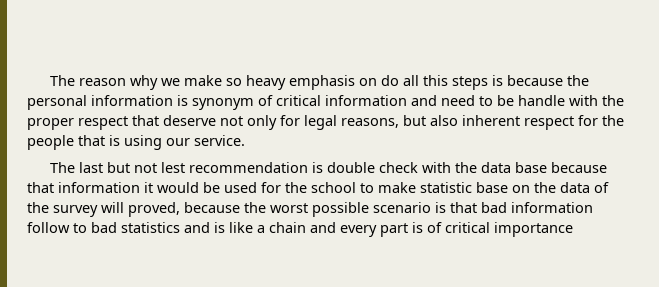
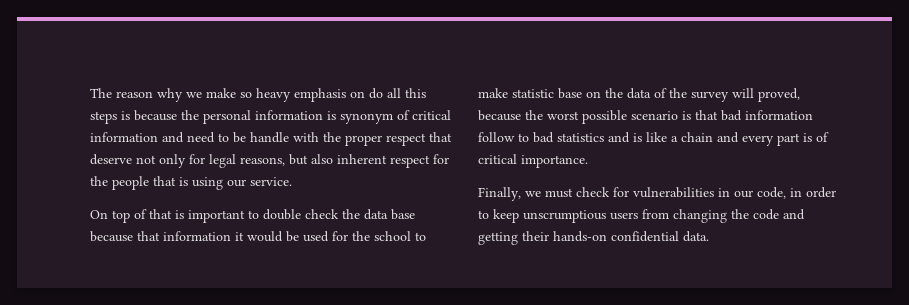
- The last but not lest recommendation is double check with the data base because that information it would be used for the school to make statistic base on the data of the survey will proved, because the worst possible scenario is that bad information follow to bad statistics and is like a chain and every part is of critical importance
+ On top of that is important to double check the data base because that information it would be used for the school to make statistic base on the data of the survey will proved, because the worst possible scenario is that bad information follow to bad statistics and is like a chain and every part is of critical importance.
+ Finally, we must check for vulnerabilities in our code, in order to keep unscrumptious users from changing the code and getting their hands-on confidential data.

